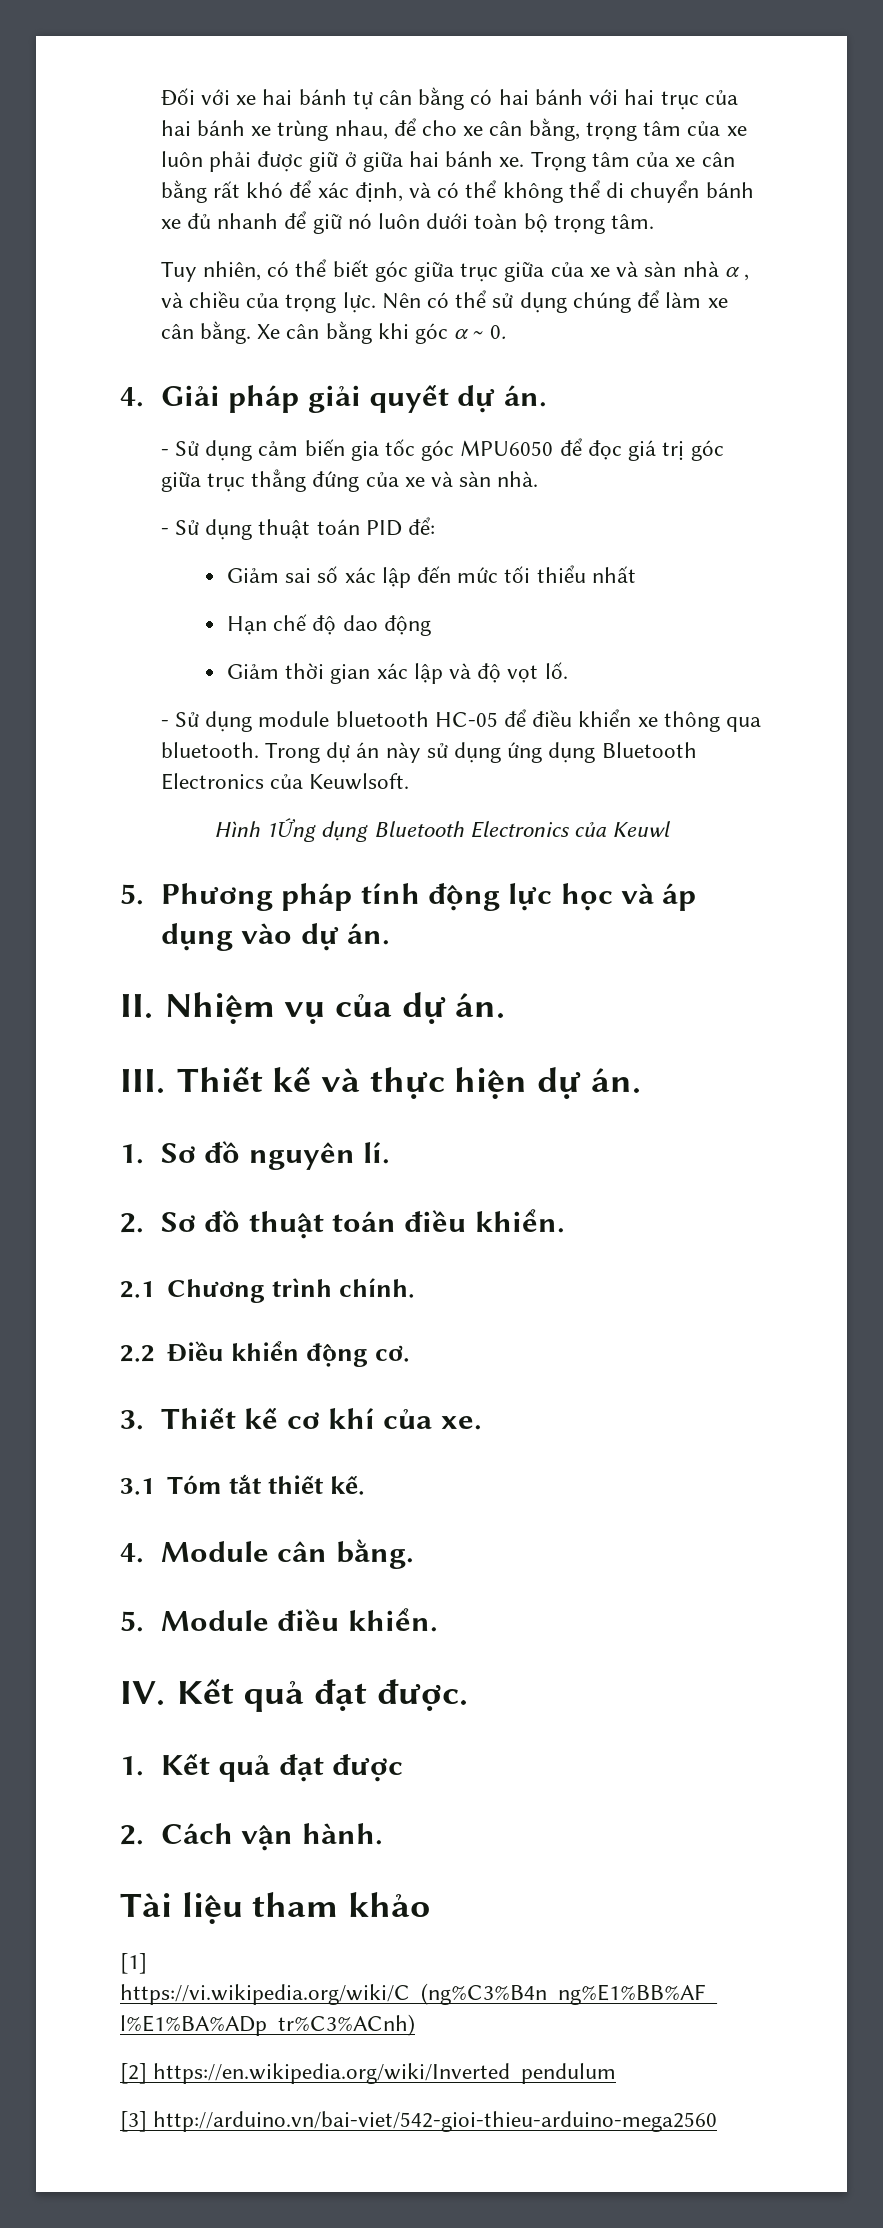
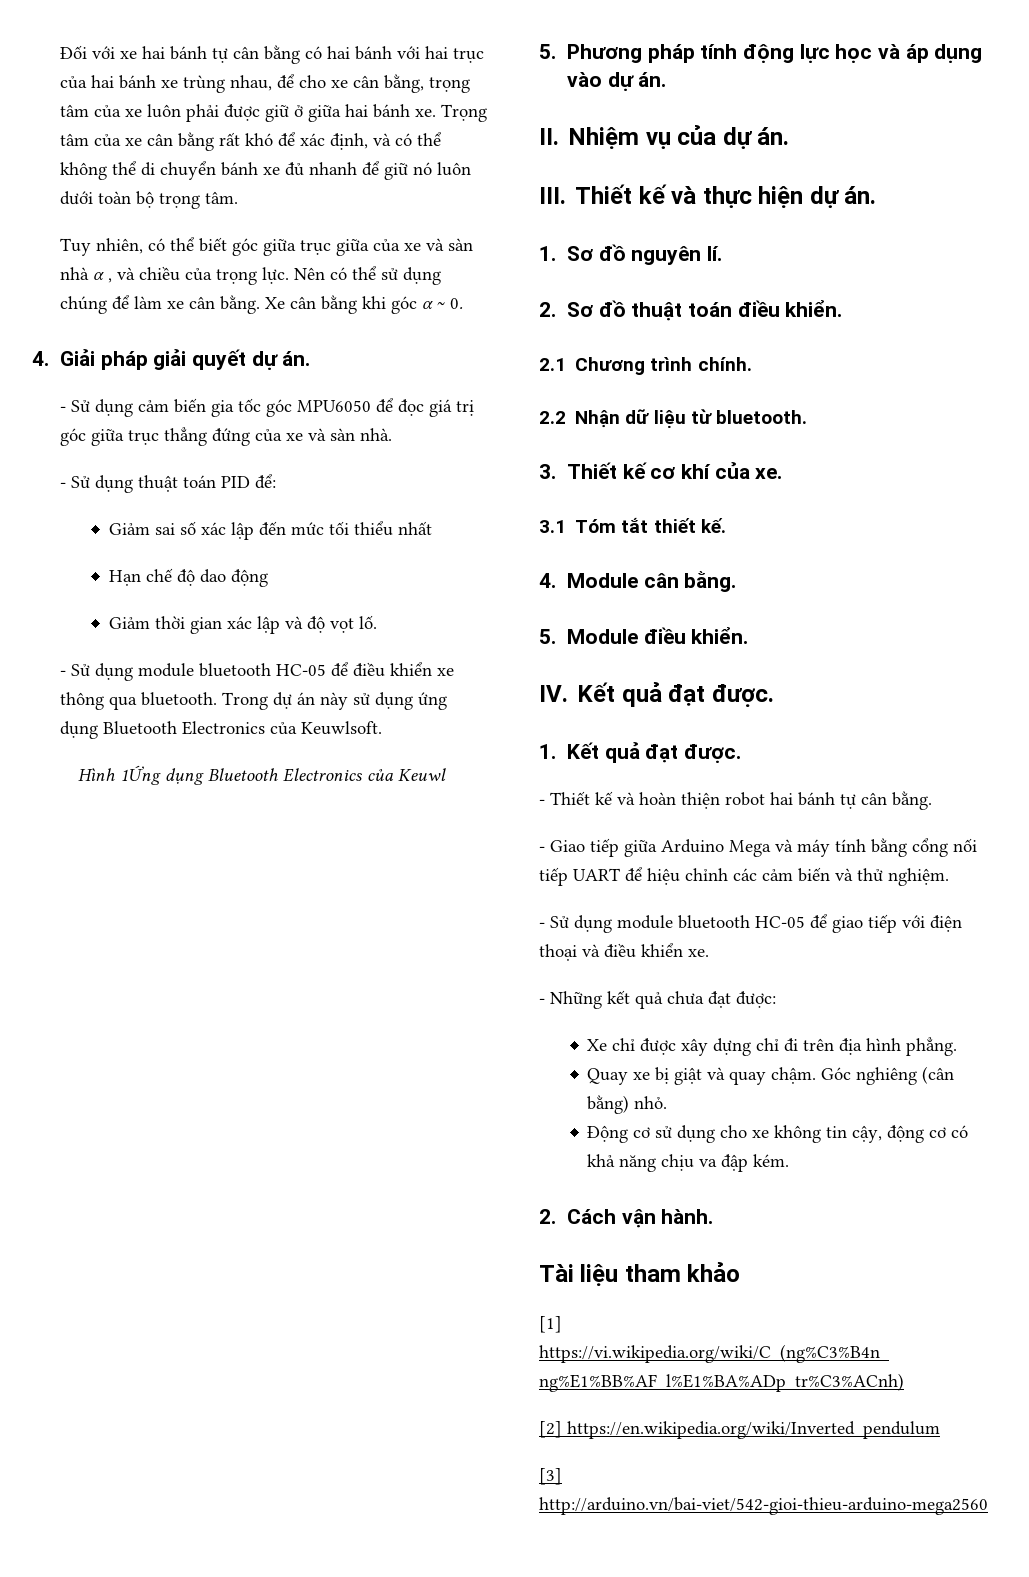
- 2.2 Điều khiển động cơ.
+ 2.2 Nhận dữ liệu từ bluetooth.
- 1. Kết quả đạt được
+ 1. Kết quả đạt được.
+ - Thiết kế và hoàn thiện robot hai bánh tự cân bằng.
+ - Giao tiếp giữa Arduino Mega và máy tính bằng cổng nối tiếp UART để hiệu chỉnh các cảm biến và thử nghiệm.
+ - Sử dụng module bluetooth HC-05 để giao tiếp với điện thoại và điều khiển xe.
+ - Những kết quả chưa đạt được:
+ Xe chỉ được xây dựng chỉ đi trên địa hình phẳng.
+ Quay xe bị giật và quay chậm. Góc nghiêng (cân bằng) nhỏ.
+ Động cơ sử dụng cho xe không tin cậy, động cơ có khả năng chịu va đập kém.

